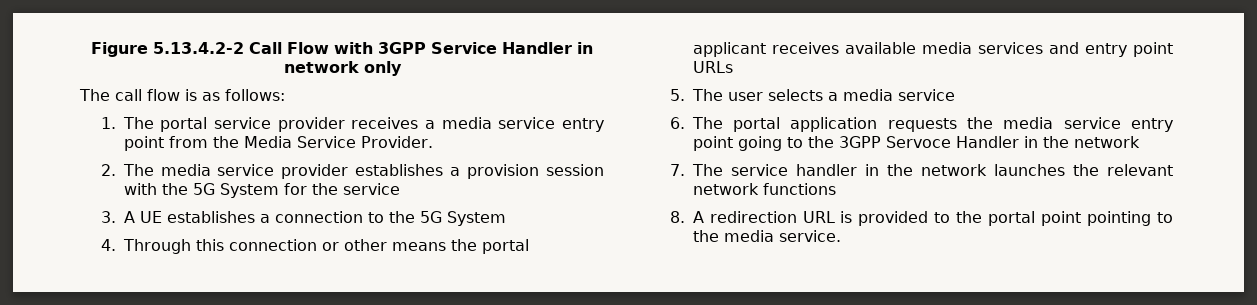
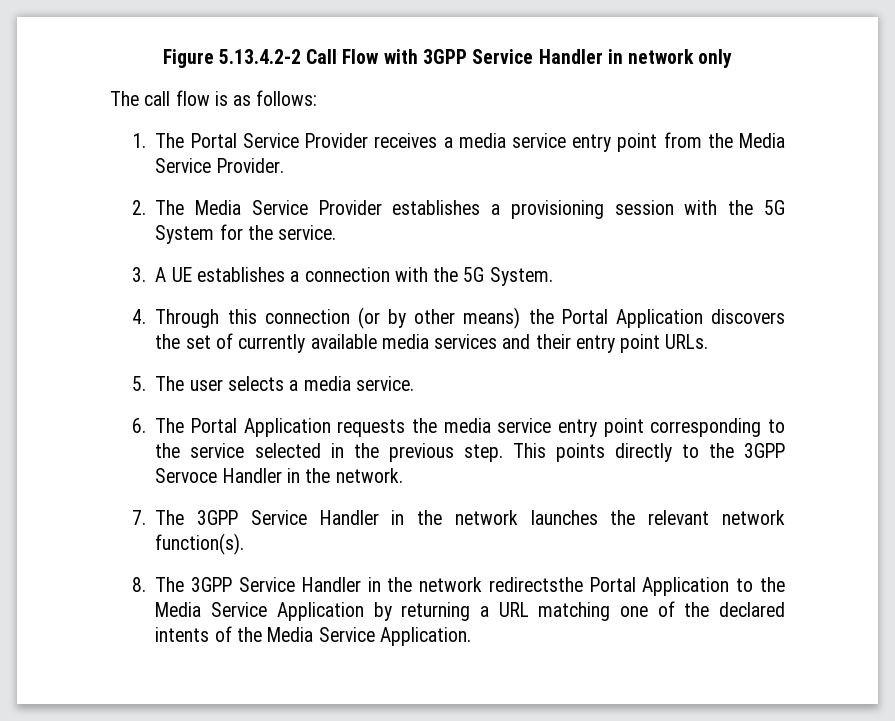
- 1. The portal service provider receives a media service entry point from the Media Service Provider.
+ 1. The Portal Service Provider receives a media service entry point from the Media Service Provider.
- 2. The media service provider establishes a provision session with the 5G System for the service
+ 2. The Media Service Provider establishes a provisioning session with the 5G System for the service.
- 3. A UE establishes a connection to the 5G System
+ 3. A UE establishes a connection with the 5G System.
- 4. Through this connection or other means the portal applicant receives available media services and entry point URLs
+ 4. Through this connection (or by other means) the Portal Application discovers the set of currently available media services and their entry point URLs.
- 5. The user selects a media service
+ 5. The user selects a media service.
- 6. The portal application requests the media service entry point going to the 3GPP Servoce Handler in the network
+ 6. The Portal Application requests the media service entry point corresponding to the service selected in the previous step. This points directly to the 3GPP Servoce Handler in the network.
- 7. The service handler in the network launches the relevant network functions
+ 7. The 3GPP Service Handler in the network launches the relevant network function(s).
- 8. A redirection URL is provided to the portal point pointing to the media service.
+ 8. The 3GPP Service Handler in the network redirectsthe Portal Application to the Media Service Application by returning a URL matching one of the declared intents of the Media Service Application.

